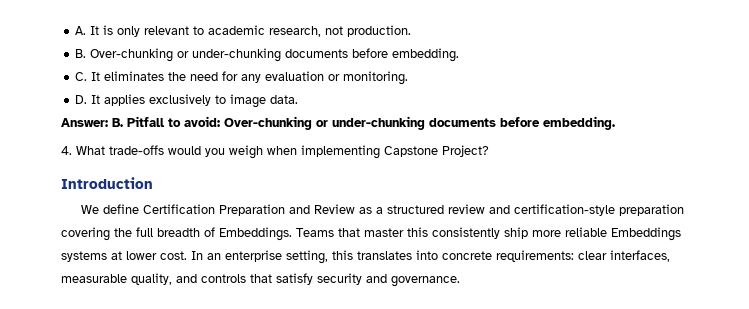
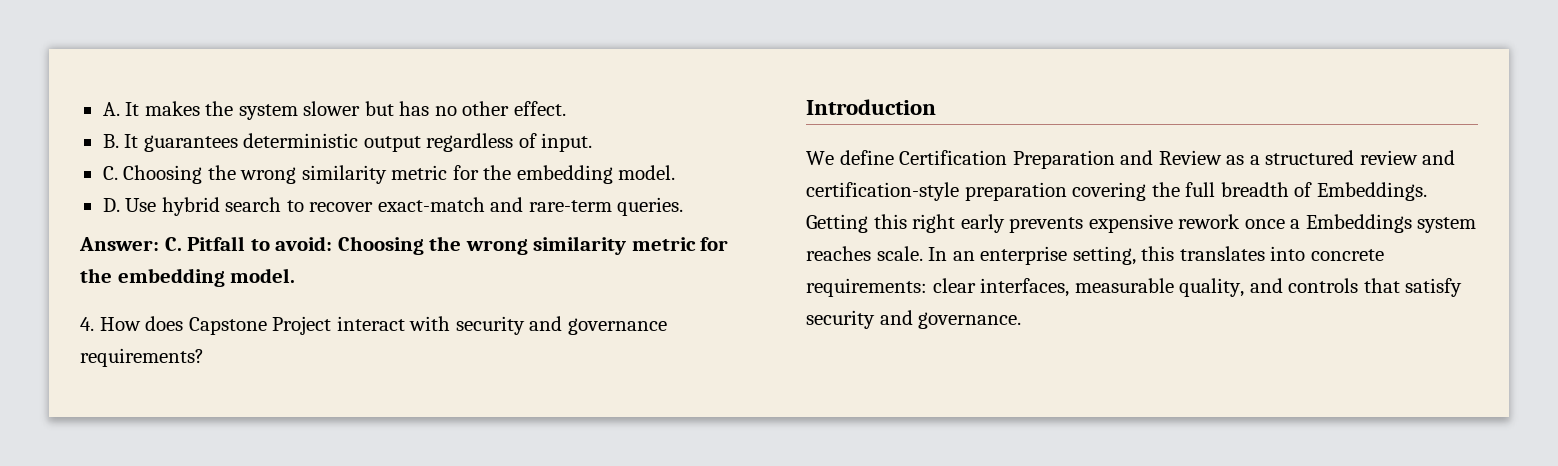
- A. It is only relevant to academic research, not production.
- B. Over-chunking or under-chunking documents before embedding.
- C. It eliminates the need for any evaluation or monitoring.
- D. It applies exclusively to image data.
+ A. It makes the system slower but has no other effect.
+ B. It guarantees deterministic output regardless of input.
+ C. Choosing the wrong similarity metric for the embedding model.
+ D. Use hybrid search to recover exact-match and rare-term queries.
- Answer: B. Pitfall to avoid: Over-chunking or under-chunking documents before embedding.
- 4. What trade-offs would you weigh when implementing Capstone Project?
+ Answer: C. Pitfall to avoid: Choosing the wrong similarity metric for the embedding model.
+ 4. How does Capstone Project interact with security and governance requirements?
- Teams that master this consistently ship more reliable Embeddings systems at lower cost.
+ Getting this right early prevents expensive rework once a Embeddings system reaches scale.

